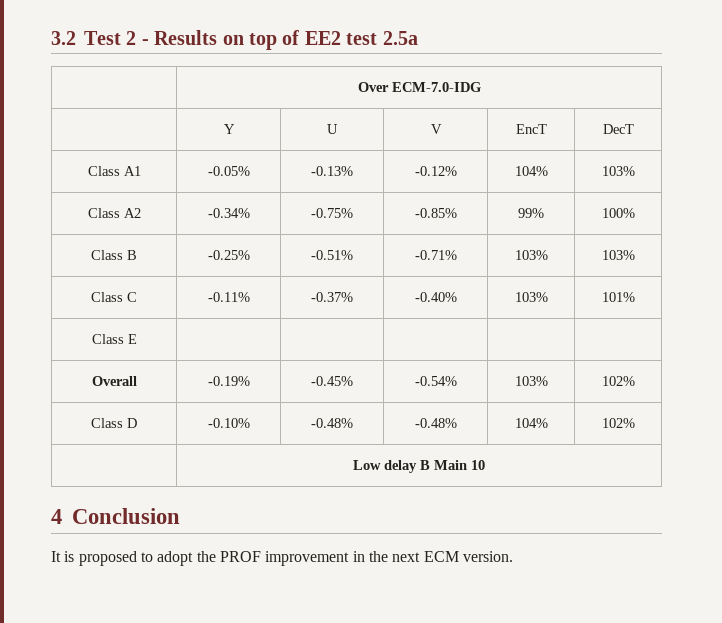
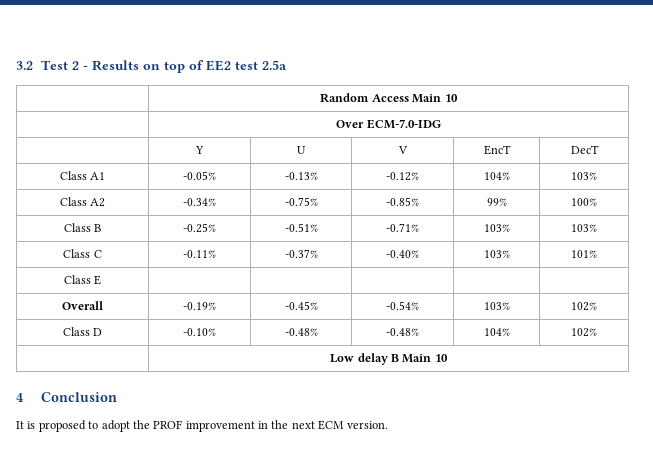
+ | Random Access Main 10

